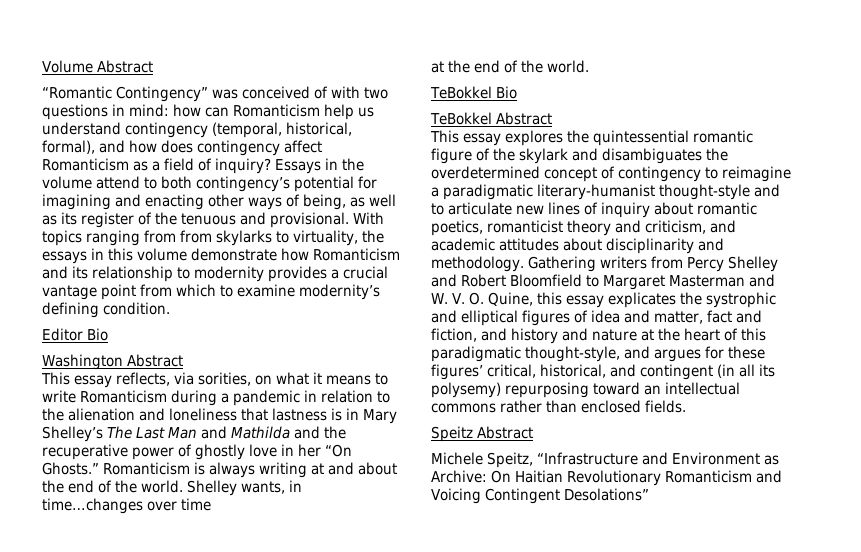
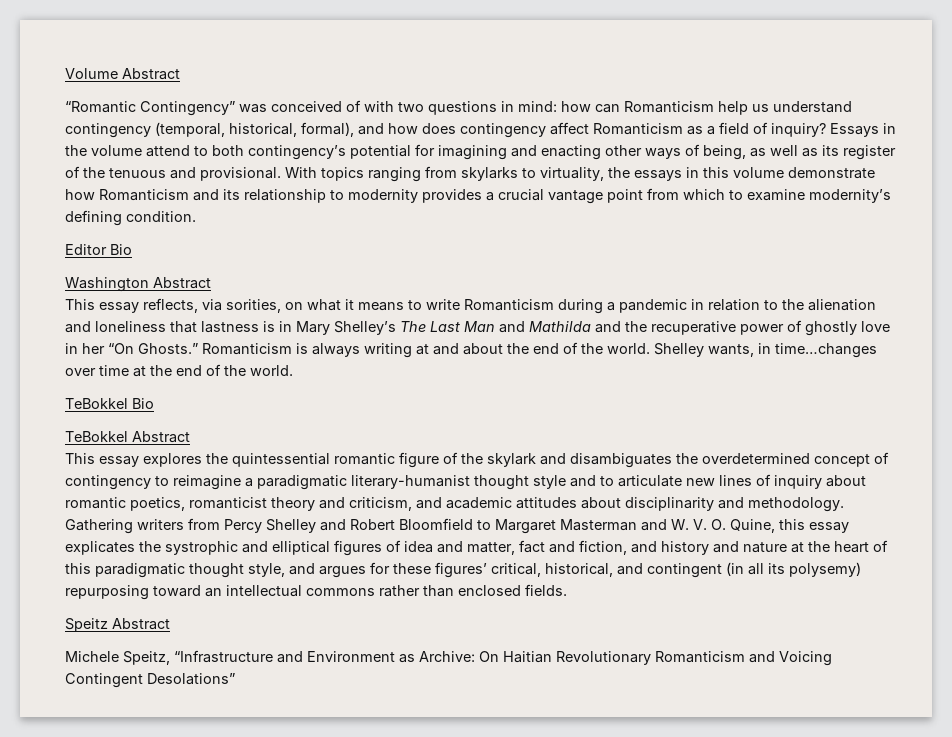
- With topics ranging from from skylarks to virtuality, the essays in this volume demonstrate how Romanticism and its relationship to modernity provides a crucial vantage point from which to examine modernity’s defining condition.
+ With topics ranging from skylarks to virtuality, the essays in this volume demonstrate how Romanticism and its relationship to modernity provides a crucial vantage point from which to examine modernity’s defining condition.
- Shelley wants, in time…changes over time
- at the end of the world.
+ Shelley wants, in time…changes over time at the end of the world.
- This essay explores the quintessential romantic figure of the skylark and disambiguates the overdetermined concept of contingency to reimagine a paradigmatic literary-humanist thought-style and to articulate new lines of inquiry about romantic poetics, romanticist theory and criticism, and academic attitudes about disciplinarity and methodology.
+ This essay explores the quintessential romantic figure of the skylark and disambiguates the overdetermined concept of contingency to reimagine a paradigmatic literary-humanist thought style and to articulate new lines of inquiry about romantic poetics, romanticist theory and criticism, and academic attitudes about disciplinarity and methodology.
- Gathering writers from Percy Shelley and Robert Bloomfield to Margaret Masterman and W. V. O. Quine, this essay explicates the systrophic and elliptical figures of idea and matter, fact and fiction, and history and nature at the heart of this paradigmatic thought-style, and argues for these figures’ critical, historical, and contingent (in all its polysemy) repurposing toward an intellectual commons rather than enclosed fields.
+ Gathering writers from Percy Shelley and Robert Bloomfield to Margaret Masterman and W. V. O. Quine, this essay explicates the systrophic and elliptical figures of idea and matter, fact and fiction, and history and nature at the heart of this paradigmatic thought style, and argues for these figures’ critical, historical, and contingent (in all its polysemy) repurposing toward an intellectual commons rather than enclosed fields.

